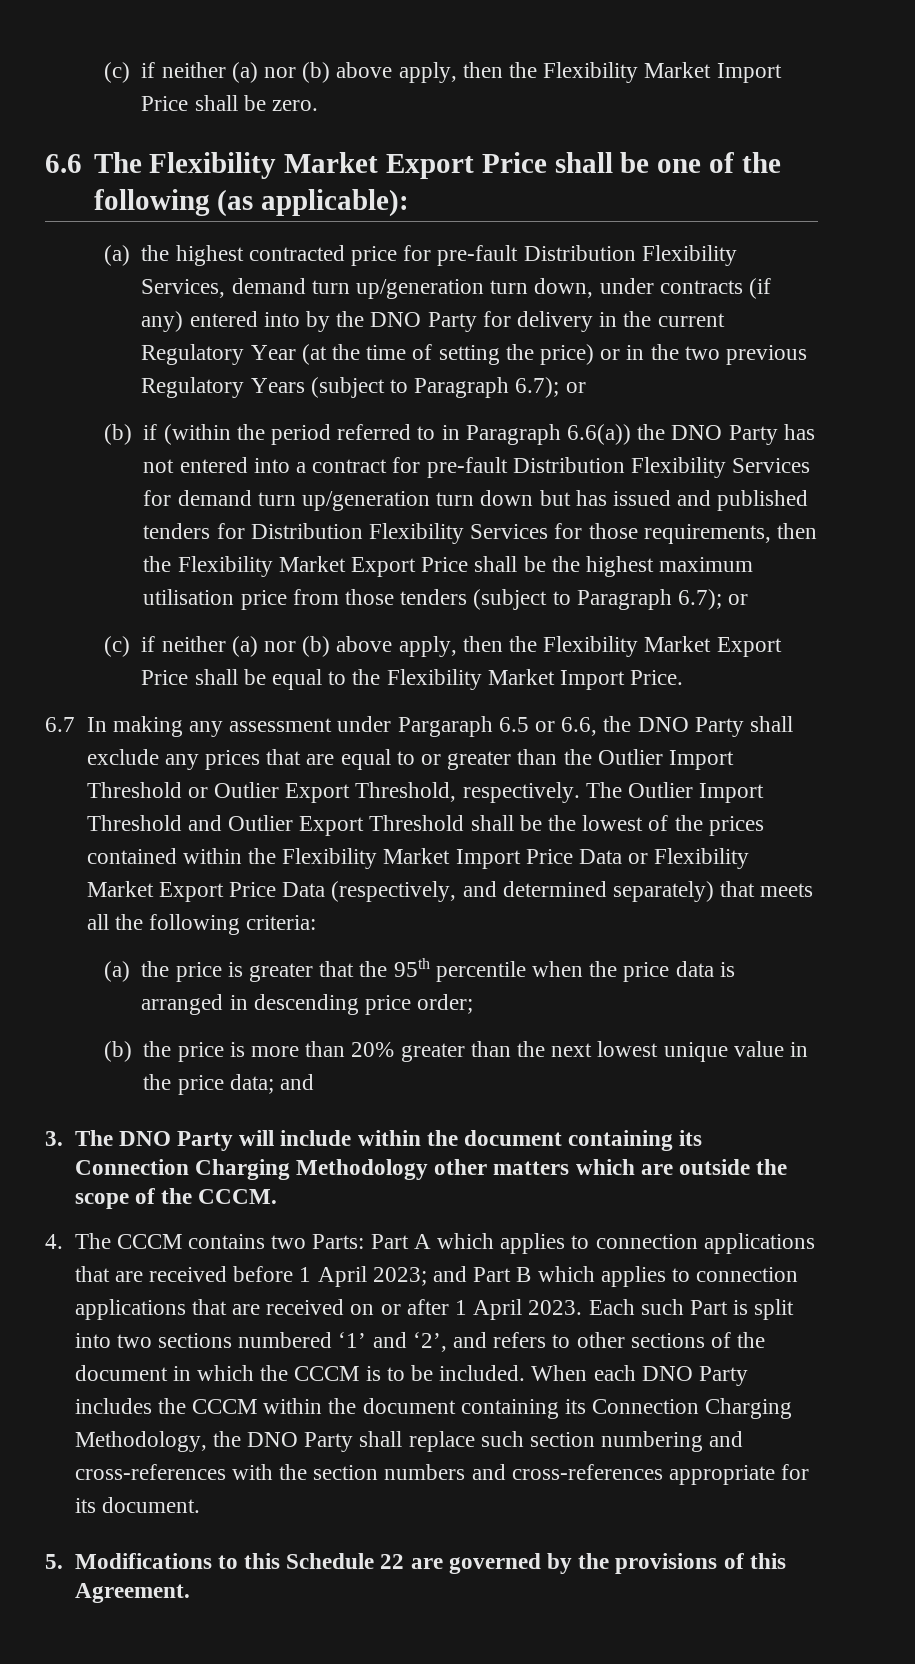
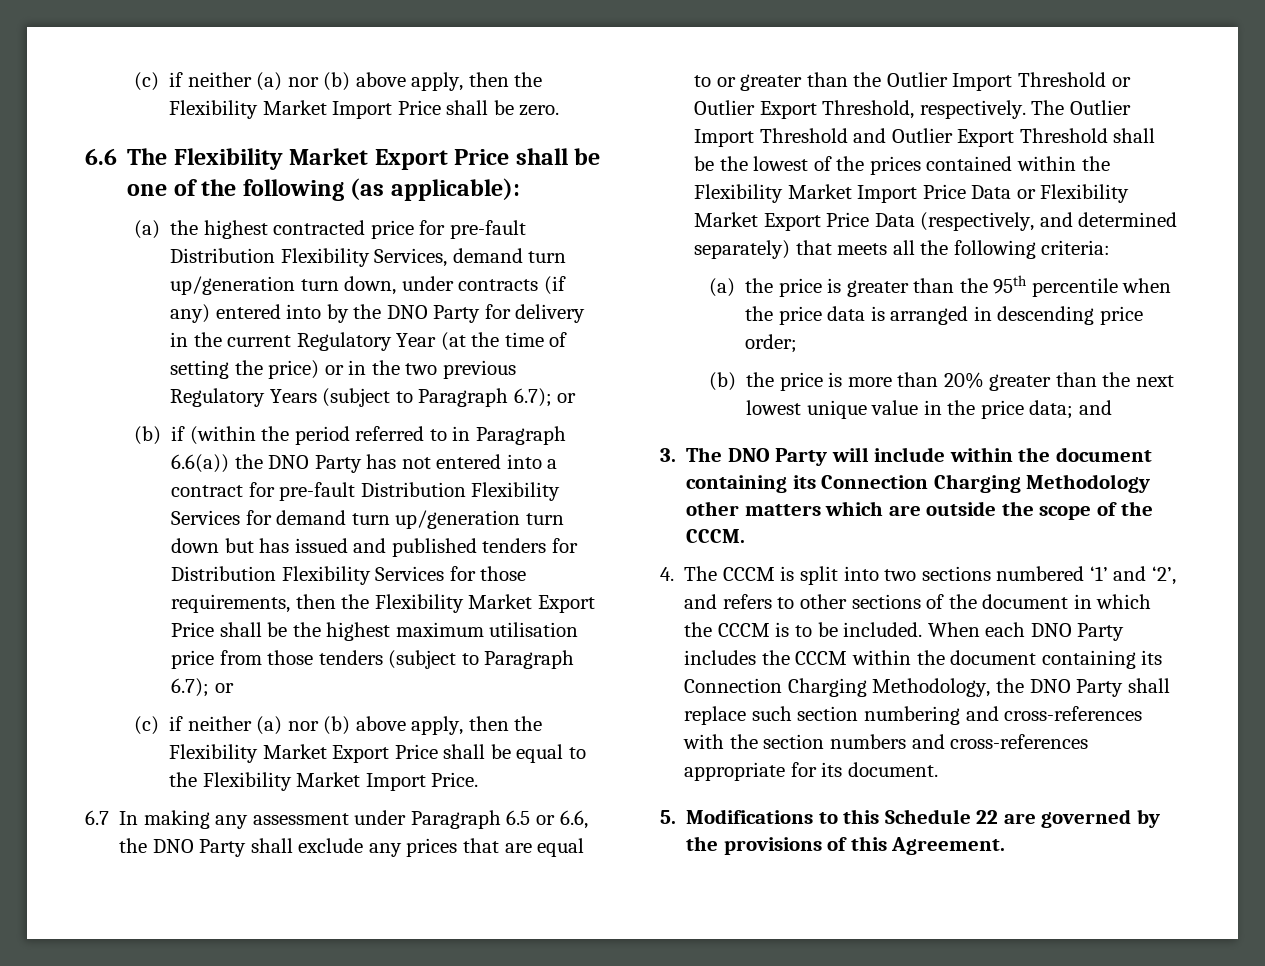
- 6.7 In making any assessment under Pargaraph 6.5 or 6.6, the DNO Party shall exclude any prices that are equal to or greater than the Outlier Import Threshold or Outlier Export Threshold, respectively.
+ 6.7 In making any assessment under Paragraph 6.5 or 6.6, the DNO Party shall exclude any prices that are equal to or greater than the Outlier Import Threshold or Outlier Export Threshold, respectively.
- (a) the price is greater that the 95th percentile when the price data is arranged in descending price order;
+ (a) the price is greater than the 95th percentile when the price data is arranged in descending price order;
- 4. The CCCM contains two Parts: Part A which applies to connection applications that are received before 1 April 2023; and Part B which applies to connection applications that are received on or after 1 April 2023. Each such Part is split into two sections numbered ‘1’ and ‘2’, and refers to other sections of the document in which the CCCM is to be included.
+ 4. The CCCM is split into two sections numbered ‘1’ and ‘2’, and refers to other sections of the document in which the CCCM is to be included.

